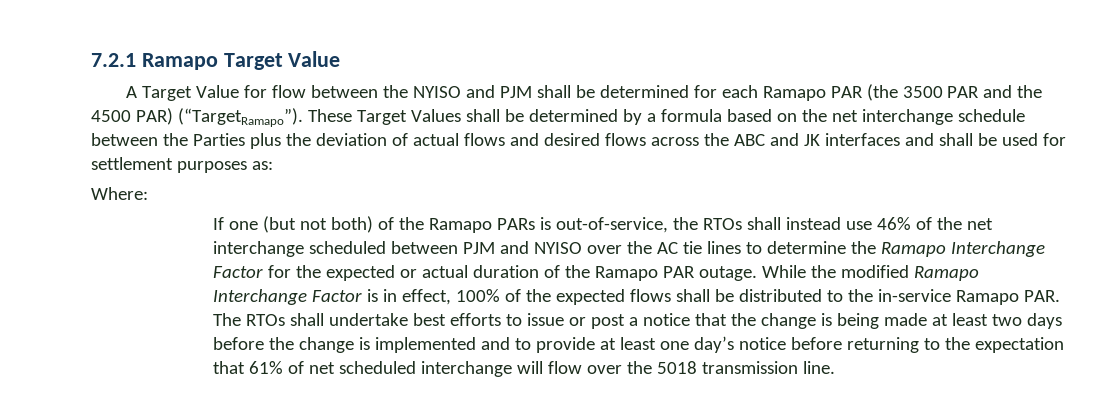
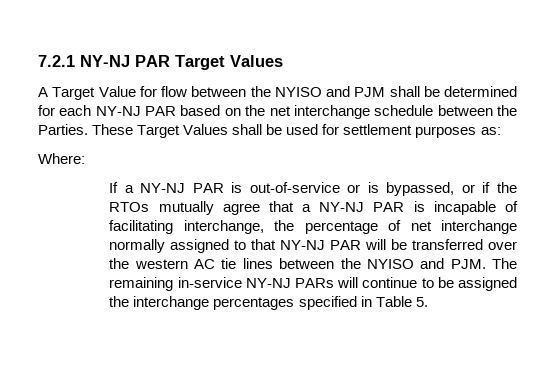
- 7.2.1 Ramapo Target Value
+ 7.2.1 NY-NJ PAR Target Values
- A Target Value for flow between the NYISO and PJM shall be determined for each Ramapo PAR (the 3500 PAR and the 4500 PAR) (“TargetRamapo”). These Target Values shall be determined by a formula based on the net interchange schedule between the Parties plus the deviation of actual flows and desired flows across the ABC and JK interfaces and shall be used for settlement purposes as:
+ A Target Value for flow between the NYISO and PJM shall be determined for each NY-NJ PAR based on the net interchange schedule between the Parties. These Target Values shall be used for settlement purposes as:
- If one (but not both) of the Ramapo PARs is out-of-service, the RTOs shall instead use 46% of the net interchange scheduled between PJM and NYISO over the AC tie lines to determine the Ramapo Interchange Factor for the expected or actual duration of the Ramapo PAR outage. While the modified Ramapo Interchange Factor is in effect, 100% of the expected flows shall be distributed to the in-service Ramapo PAR. The RTOs shall undertake best efforts to issue or post a notice that the change is being made at least two days before the change is implemented and to provide at least one day’s notice before returning to the expectation that 61% of net scheduled interchange will flow over the 5018 transmission line.
+ If a NY-NJ PAR is out-of-service or is bypassed, or if the RTOs mutually agree that a NY-NJ PAR is incapable of facilitating interchange, the percentage of net interchange normally assigned to that NY-NJ PAR will be transferred over the western AC tie lines between the NYISO and PJM. The remaining in-service NY-NJ PARs will continue to be assigned the interchange percentages specified in Table 5.

